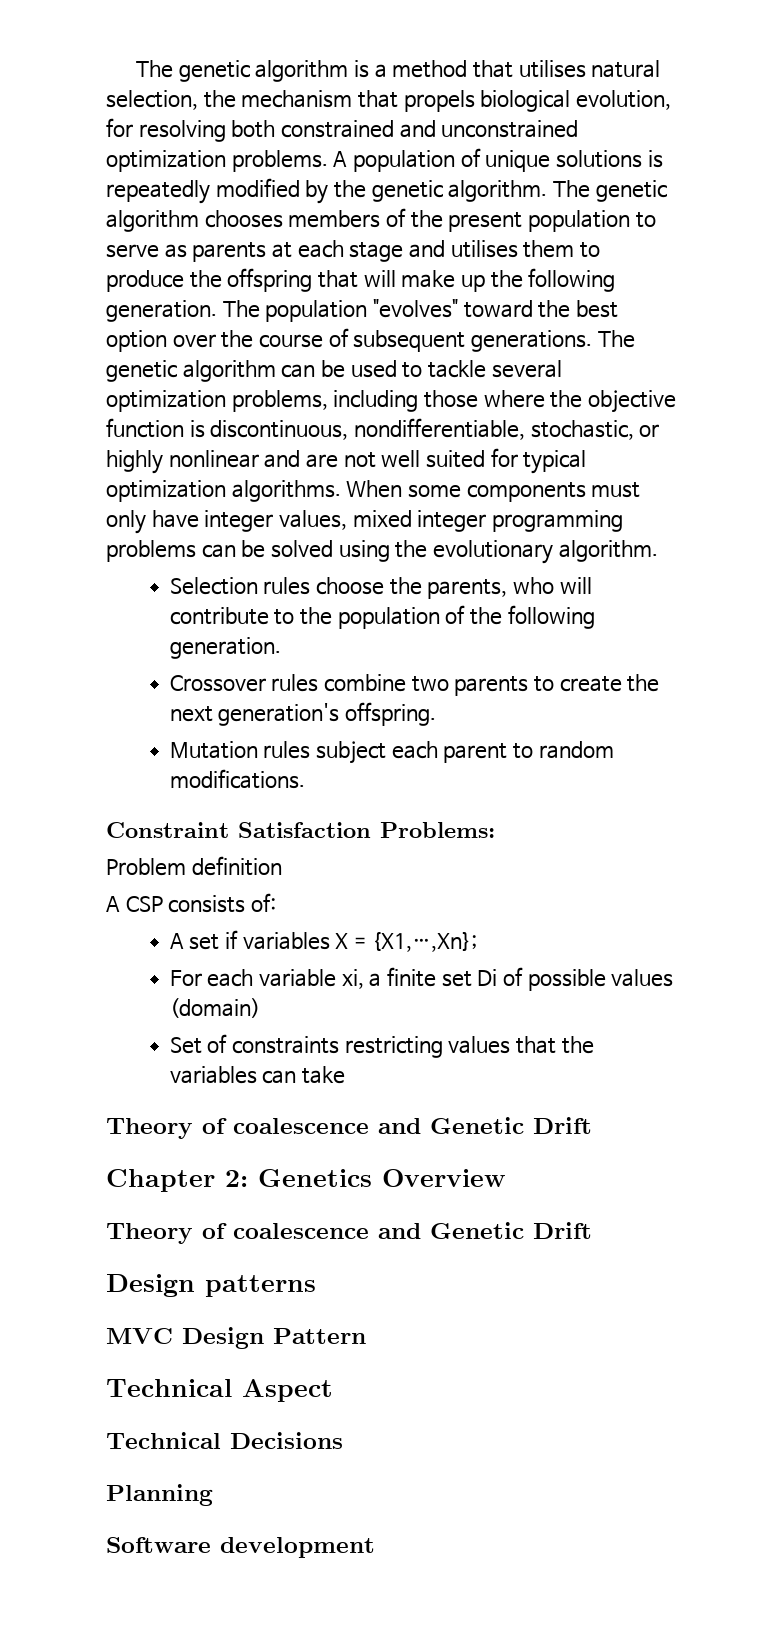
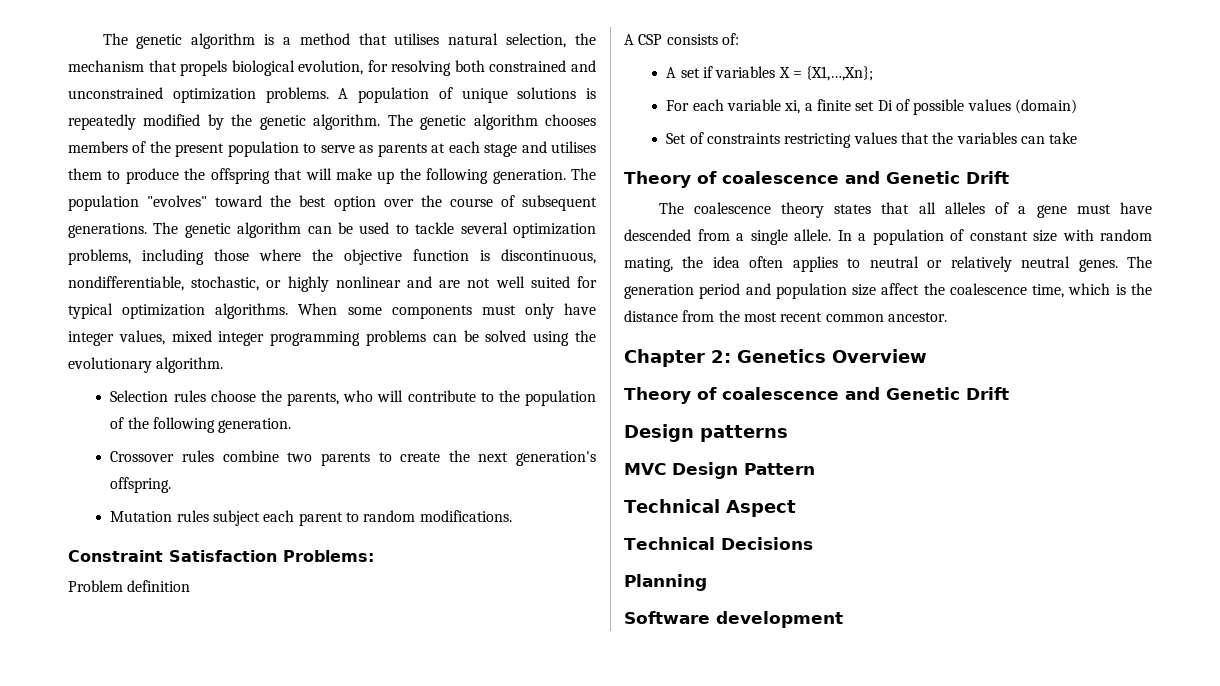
+ The coalescence theory states that all alleles of a gene must have descended from a single allele. In a population of constant size with random mating, the idea often applies to neutral or relatively neutral genes. The generation period and population size affect the coalescence time, which is the distance from the most recent common ancestor.

